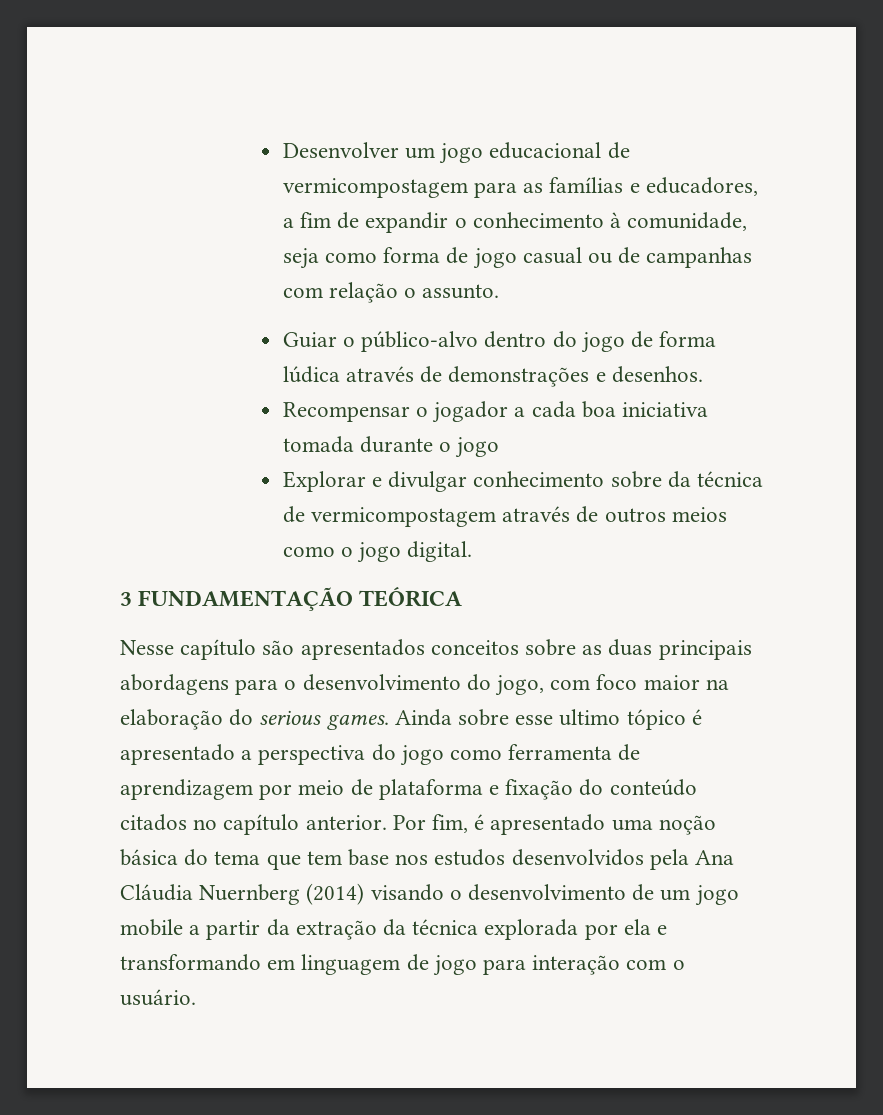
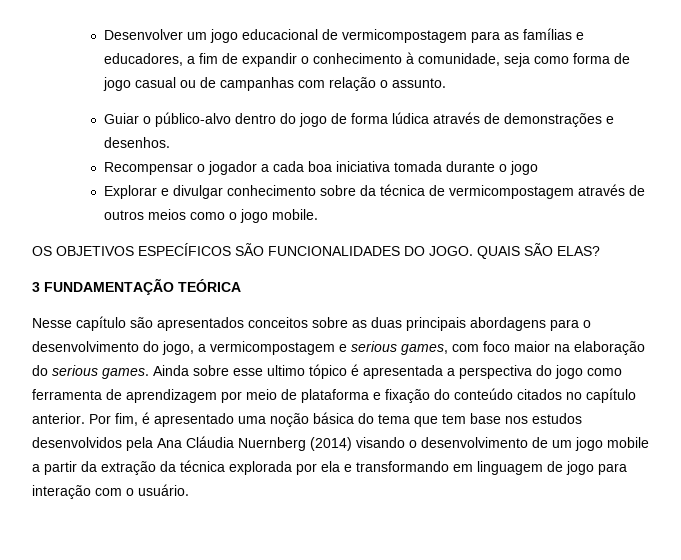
- Explorar e divulgar conhecimento sobre da técnica de vermicompostagem através de outros meios como o jogo digital.
+ Explorar e divulgar conhecimento sobre da técnica de vermicompostagem através de outros meios como o jogo mobile.
+ OS OBJETIVOS ESPECÍFICOS SÃO FUNCIONALIDADES DO JOGO. QUAIS SÃO ELAS?
- Nesse capítulo são apresentados conceitos sobre as duas principais abordagens para o desenvolvimento do jogo, com foco maior na elaboração do serious games.
+ Nesse capítulo são apresentados conceitos sobre as duas principais abordagens para o desenvolvimento do jogo, a vermicompostagem e serious games, com foco maior na elaboração do serious games.
- Ainda sobre esse ultimo tópico é apresentado a perspectiva do jogo como ferramenta de aprendizagem por meio de plataforma e fixação do conteúdo citados no capítulo anterior.
+ Ainda sobre esse ultimo tópico é apresentada a perspectiva do jogo como ferramenta de aprendizagem por meio de plataforma e fixação do conteúdo citados no capítulo anterior.

